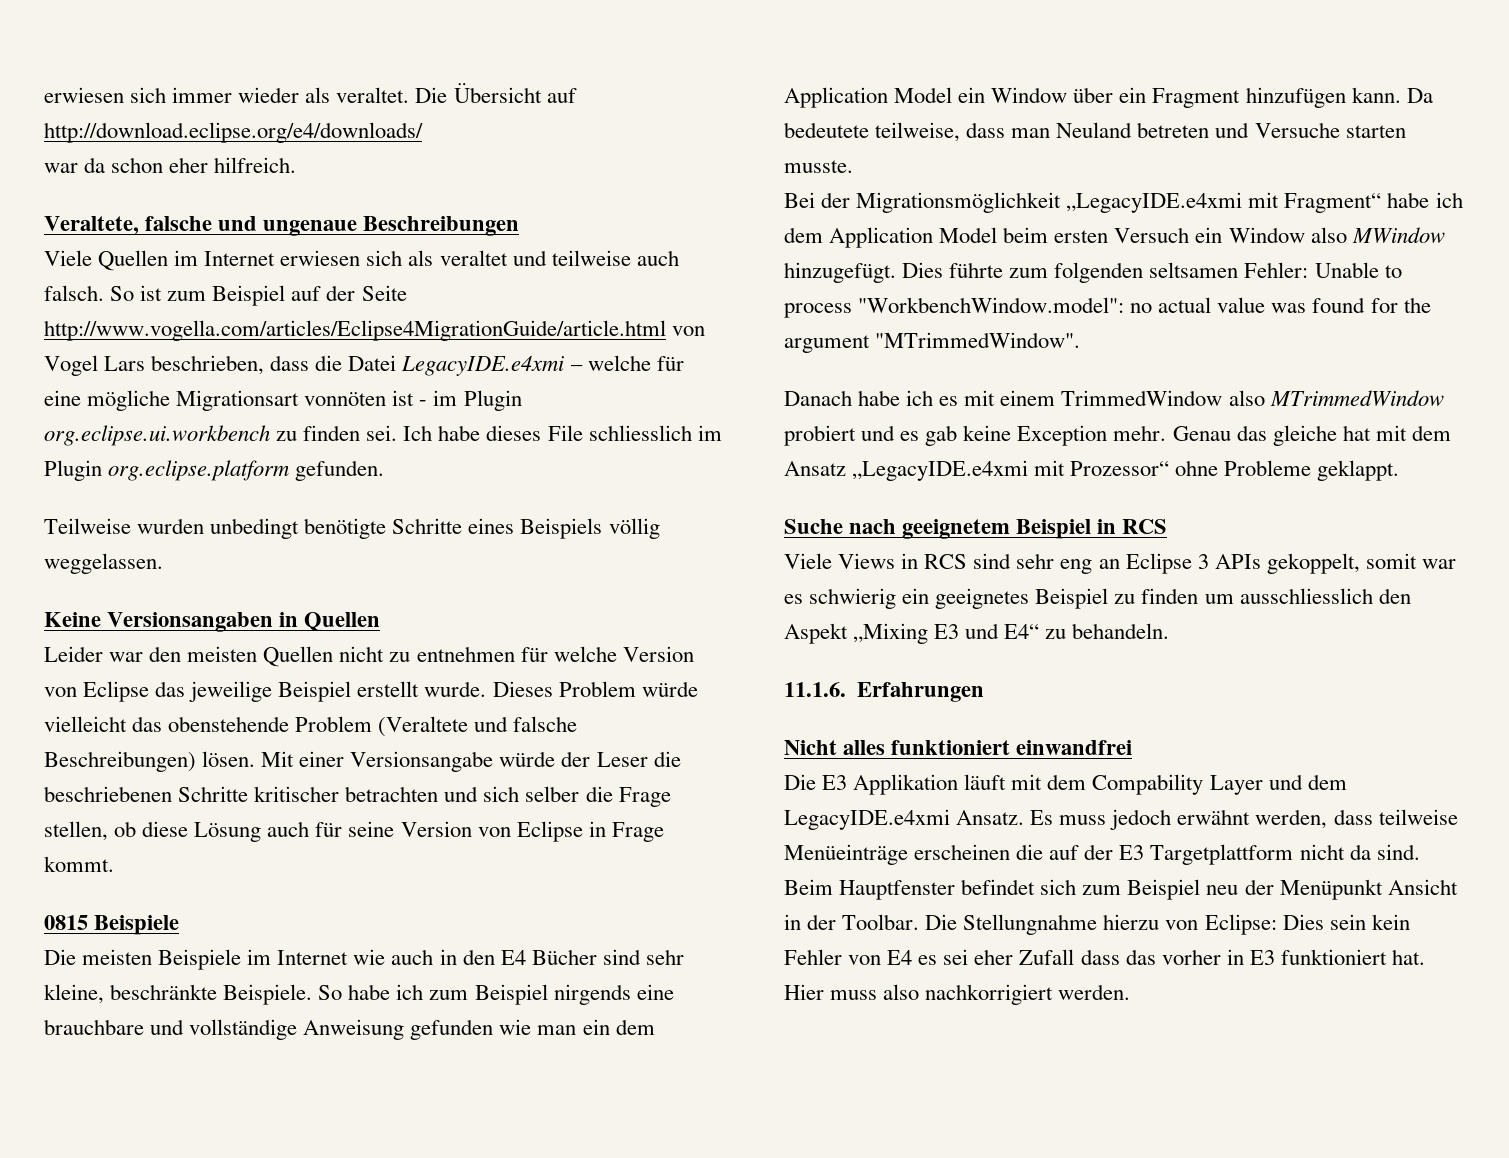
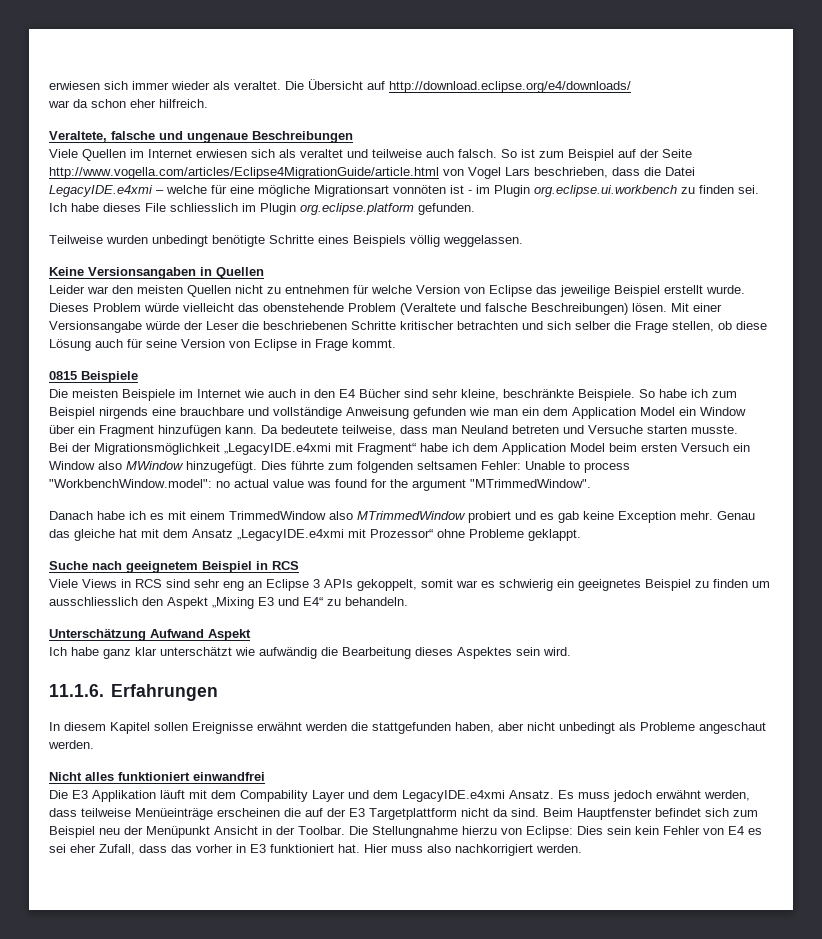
+ Unterschätzung Aufwand Aspekt
+ Ich habe ganz klar unterschätzt wie aufwändig die Bearbeitung dieses Aspektes sein wird.
  11.1.6. Erfahrungen
+ In diesem Kapitel sollen Ereignisse erwähnt werden die stattgefunden haben, aber nicht unbedingt als Probleme angeschaut werden.
- Die Stellungnahme hierzu von Eclipse: Dies sein kein Fehler von E4 es sei eher Zufall dass das vorher in E3 funktioniert hat.
+ Die Stellungnahme hierzu von Eclipse: Dies sein kein Fehler von E4 es sei eher Zufall, dass das vorher in E3 funktioniert hat.

